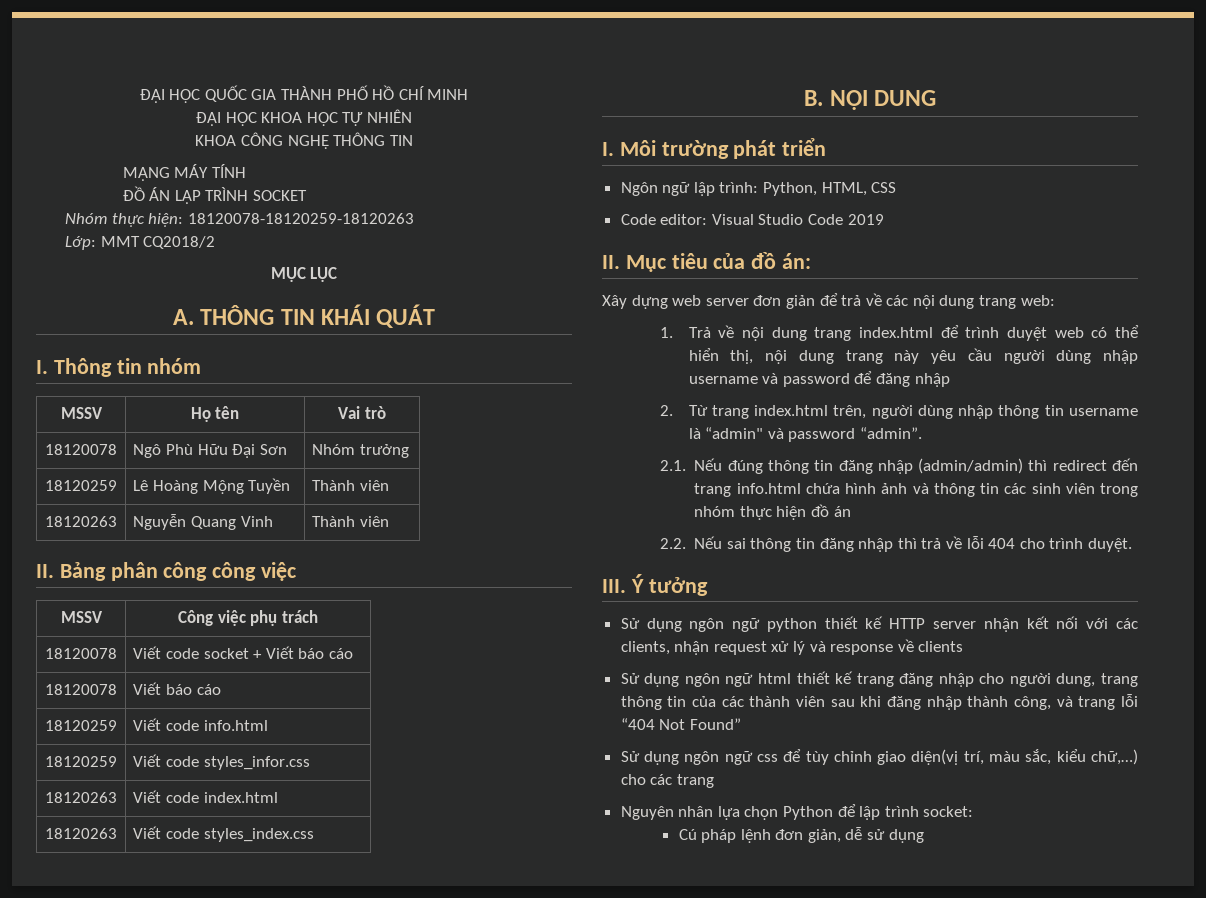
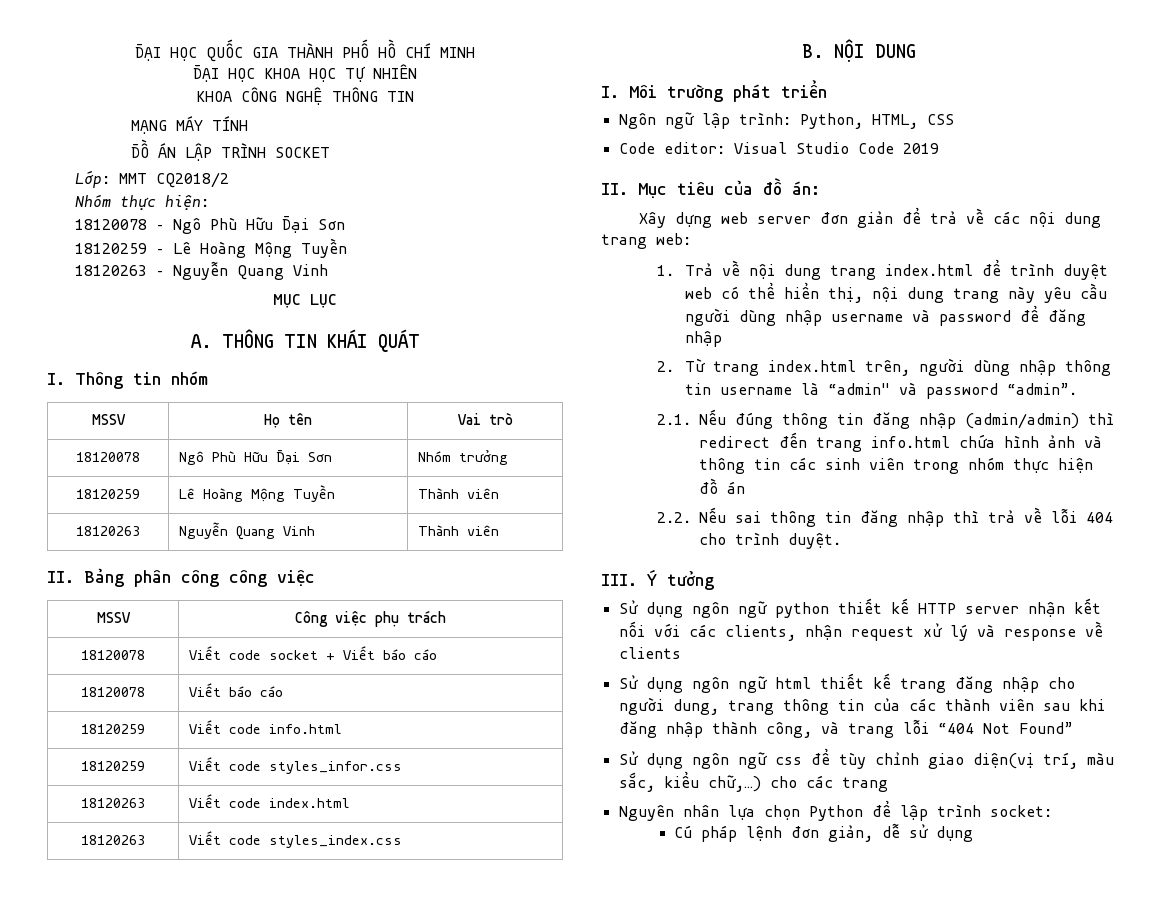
+ Lớp: MMT CQ2018/2
- Nhóm thực hiện: 18120078-18120259-18120263
- Lớp: MMT CQ2018/2
+ Nhóm thực hiện:
+ 18120078 – Ngô Phù Hữu Đại Sơn
+ 18120259 – Lê Hoàng Mộng Tuyền
+ 18120263 – Nguyễn Quang Vinh

